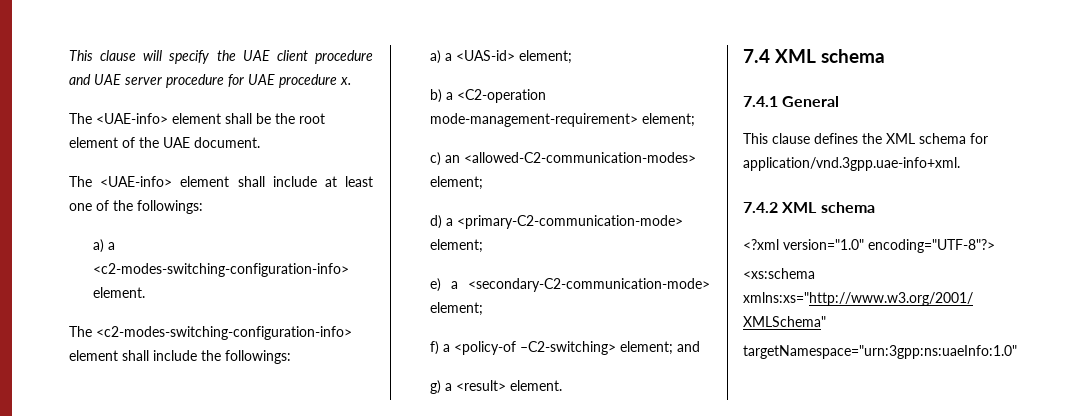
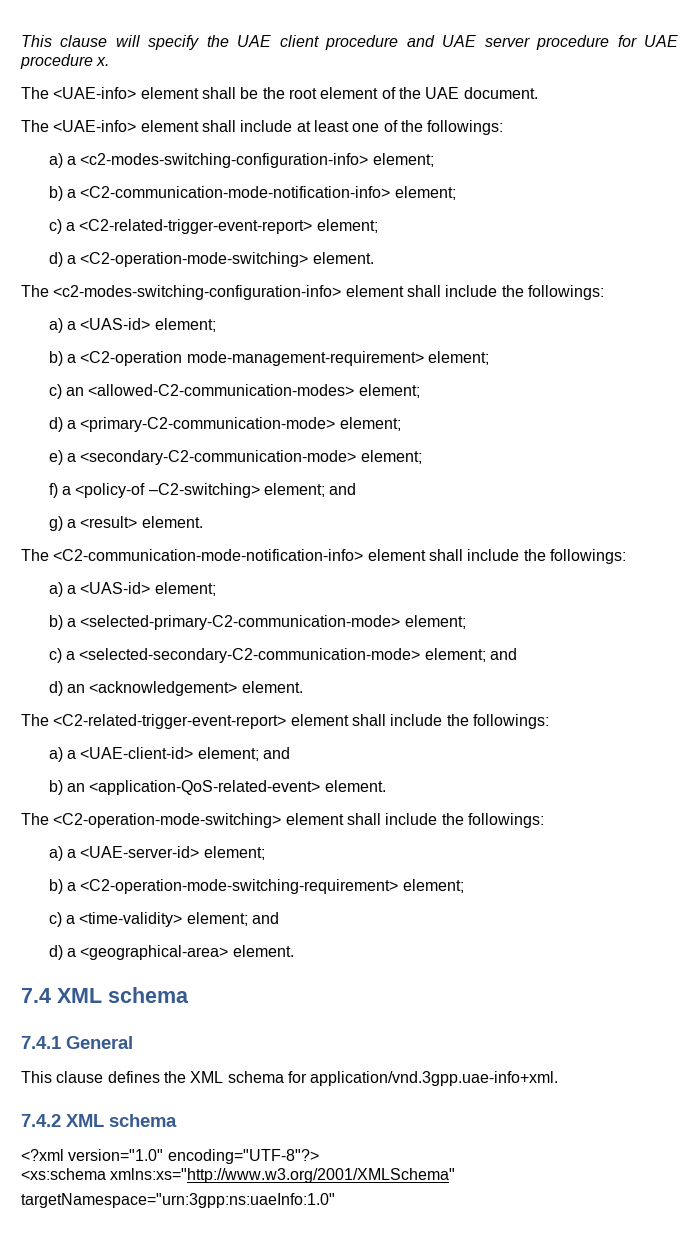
- a) a <c2-modes-switching-configuration-info> element.
+ a) a <c2-modes-switching-configuration-info> element;
+ b) a <C2-communication-mode-notification-info> element;
+ c) a <C2-related-trigger-event-report> element;
+ d) a <C2-operation-mode-switching> element.
+ The <C2-communication-mode-notification-info> element shall include the followings:
+ a) a <UAS-id> element;
+ b) a <selected-primary-C2-communication-mode> element;
+ c) a <selected-secondary-C2-communication-mode> element; and
+ d) an <acknowledgement> element.
+ The <C2-related-trigger-event-report> element shall include the followings:
+ a) a <UAE-client-id> element; and
+ b) an <application-QoS-related-event> element.
+ The <C2-operation-mode-switching> element shall include the followings:
+ a) a <UAE-server-id> element;
+ b) a <C2-operation-mode-switching-requirement> element;
+ c) a <time-validity> element; and
+ d) a <geographical-area> element.

